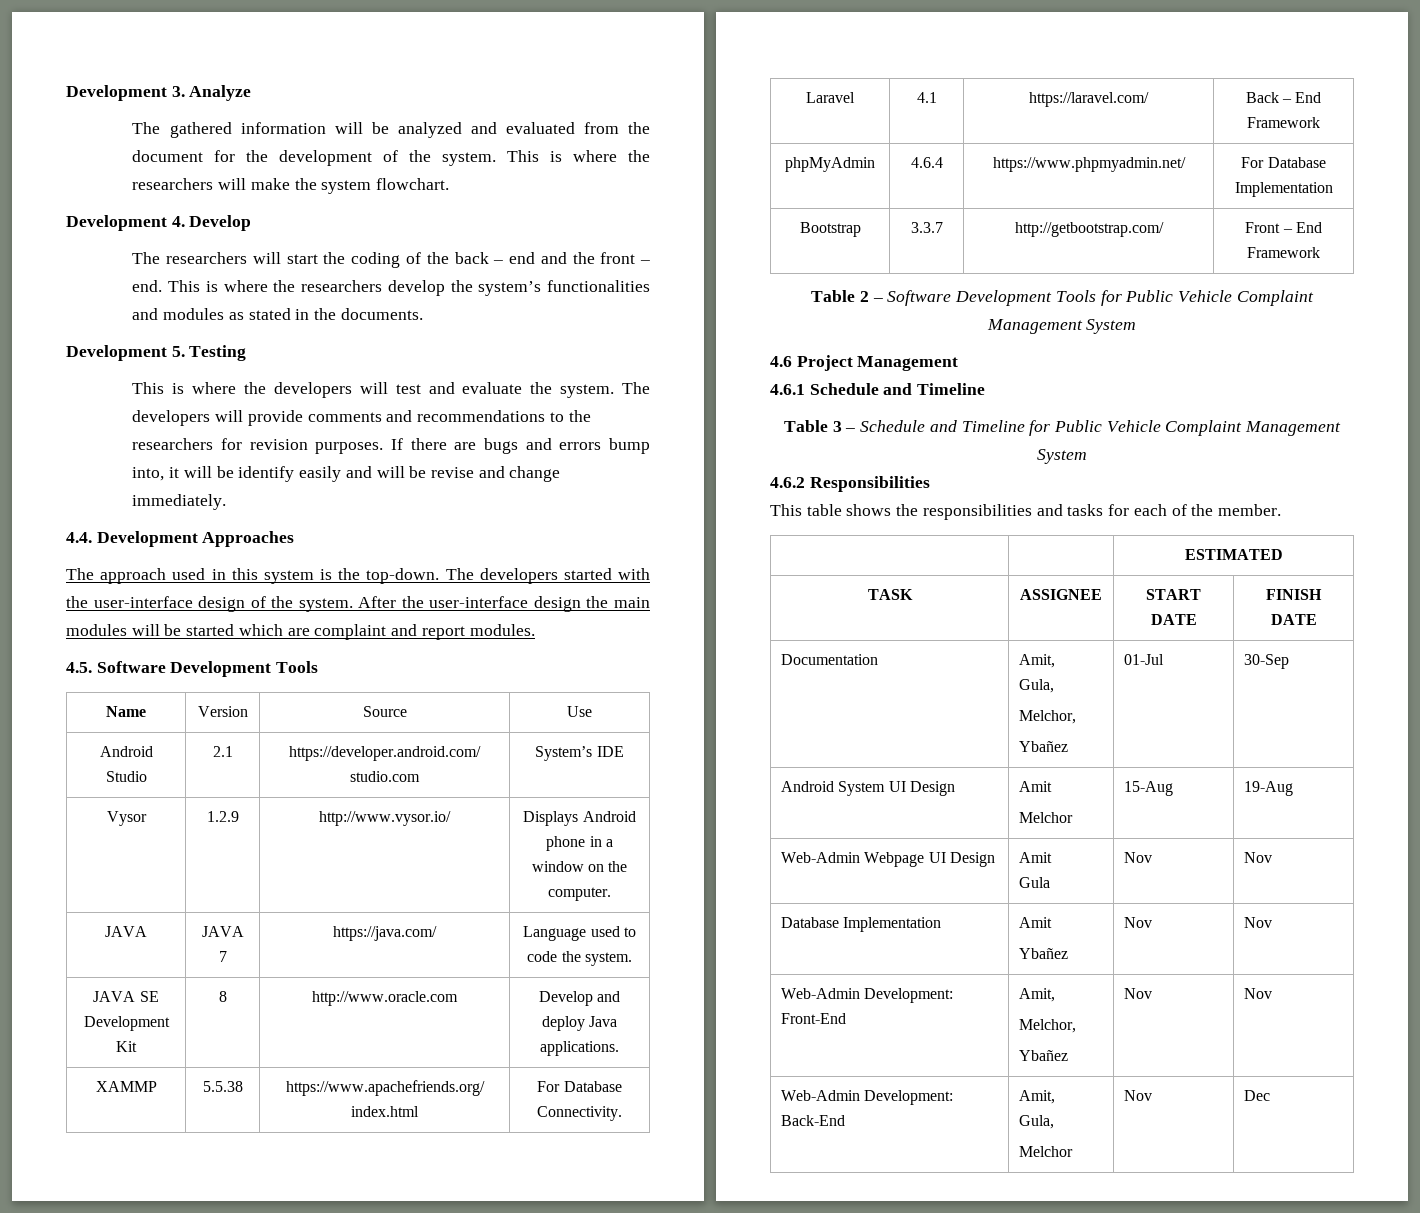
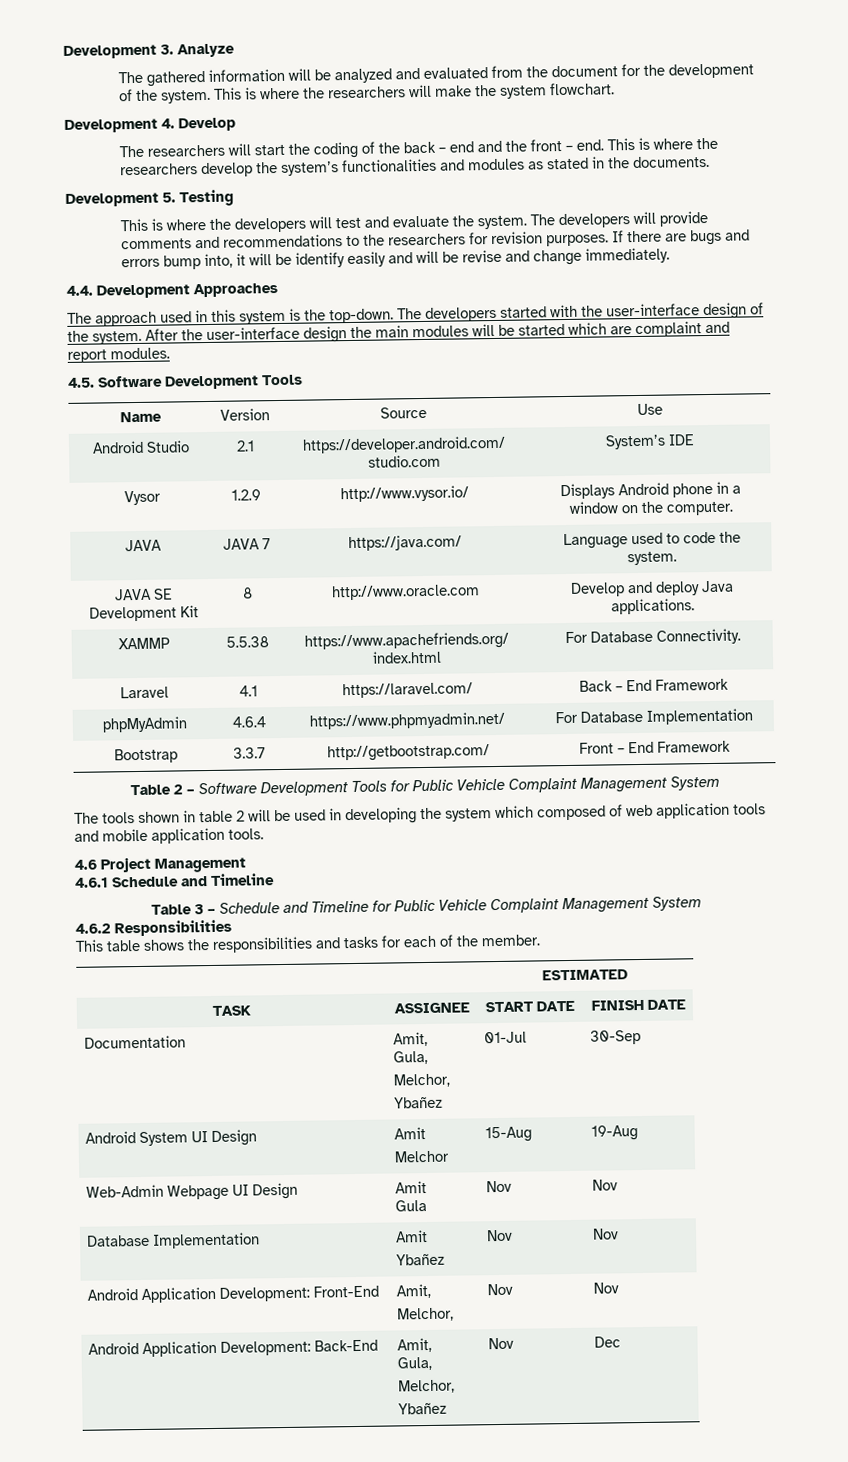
+ The tools shown in table 2 will be used in developing the system which composed of web application tools and mobile application tools.
- Web-Admin Development: Front-End | Amit,
+ Android Application Development: Front-End | Amit,
+ Melchor, | Nov | Nov
+ Android Application Development: Back-End | Amit,
+ Gula,
  Melchor,
- Ybañez | Nov | Nov
- Web-Admin Development: Back-End | Amit,
- Gula,
- Melchor | Nov | Dec
+ Ybañez | Nov | Dec

